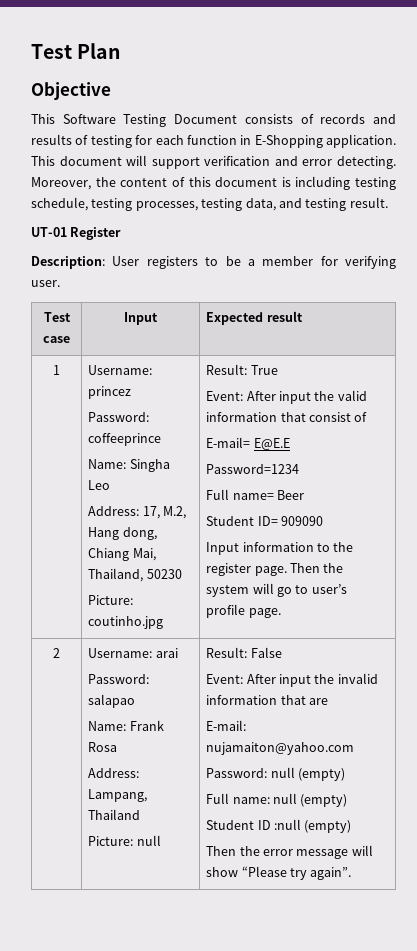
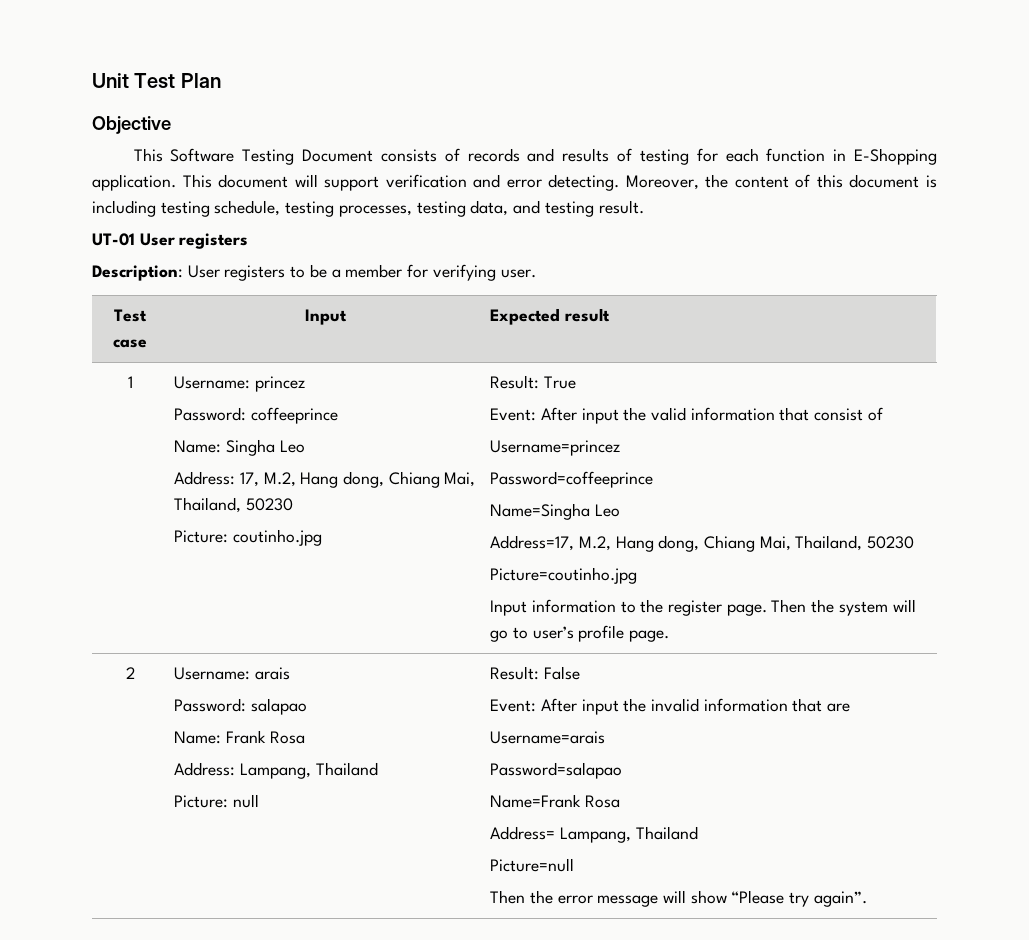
- Test Plan
+ Unit Test Plan
- UT-01 Register
+ UT-01 User registers
- E-mail= E@E.E
- Password=1234
- Full name= Beer
- Student ID= 909090
+ Username=princez
+ Password=coffeeprince
+ Name=Singha Leo
+ Address=17, M.2, Hang dong, Chiang Mai, Thailand, 50230
+ Picture=coutinho.jpg
- Username: arai
+ Username: arais
- E-mail: nujamaiton@yahoo.com
- Password: null (empty)
- Full name: null (empty)
- Student ID :null (empty)
+ Username=arais
+ Password=salapao
+ Name=Frank Rosa
+ Address= Lampang, Thailand
+ Picture=null

